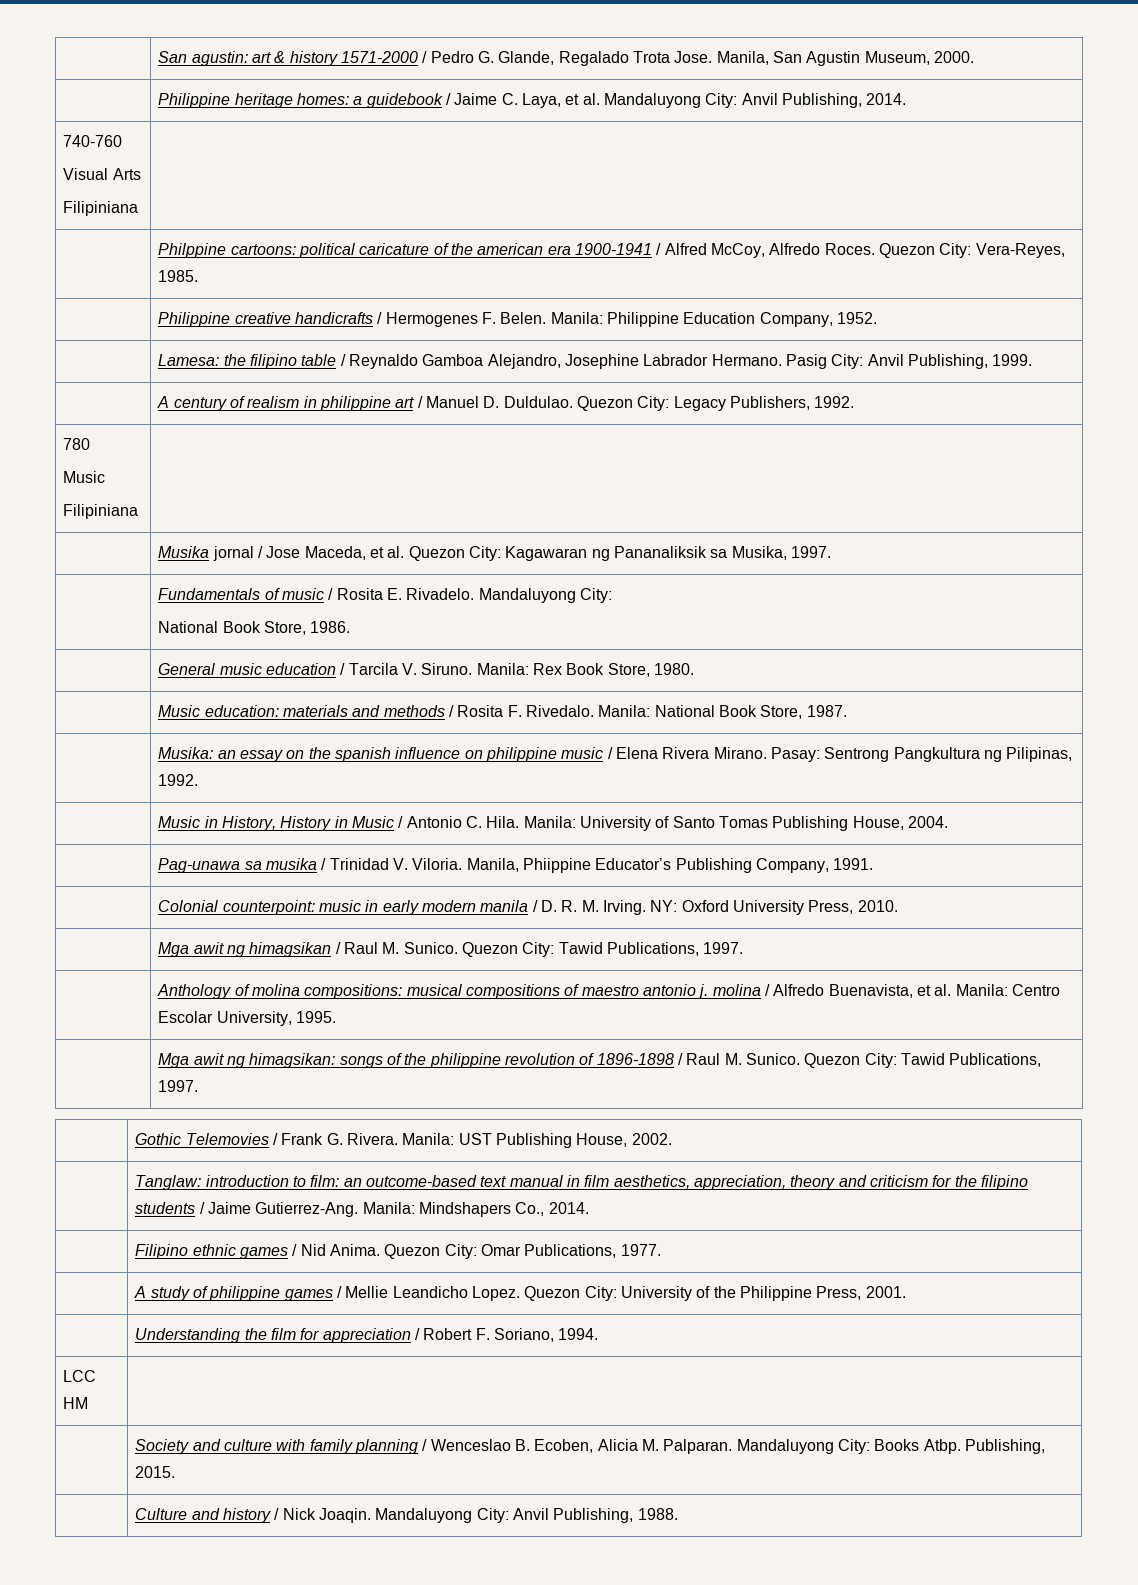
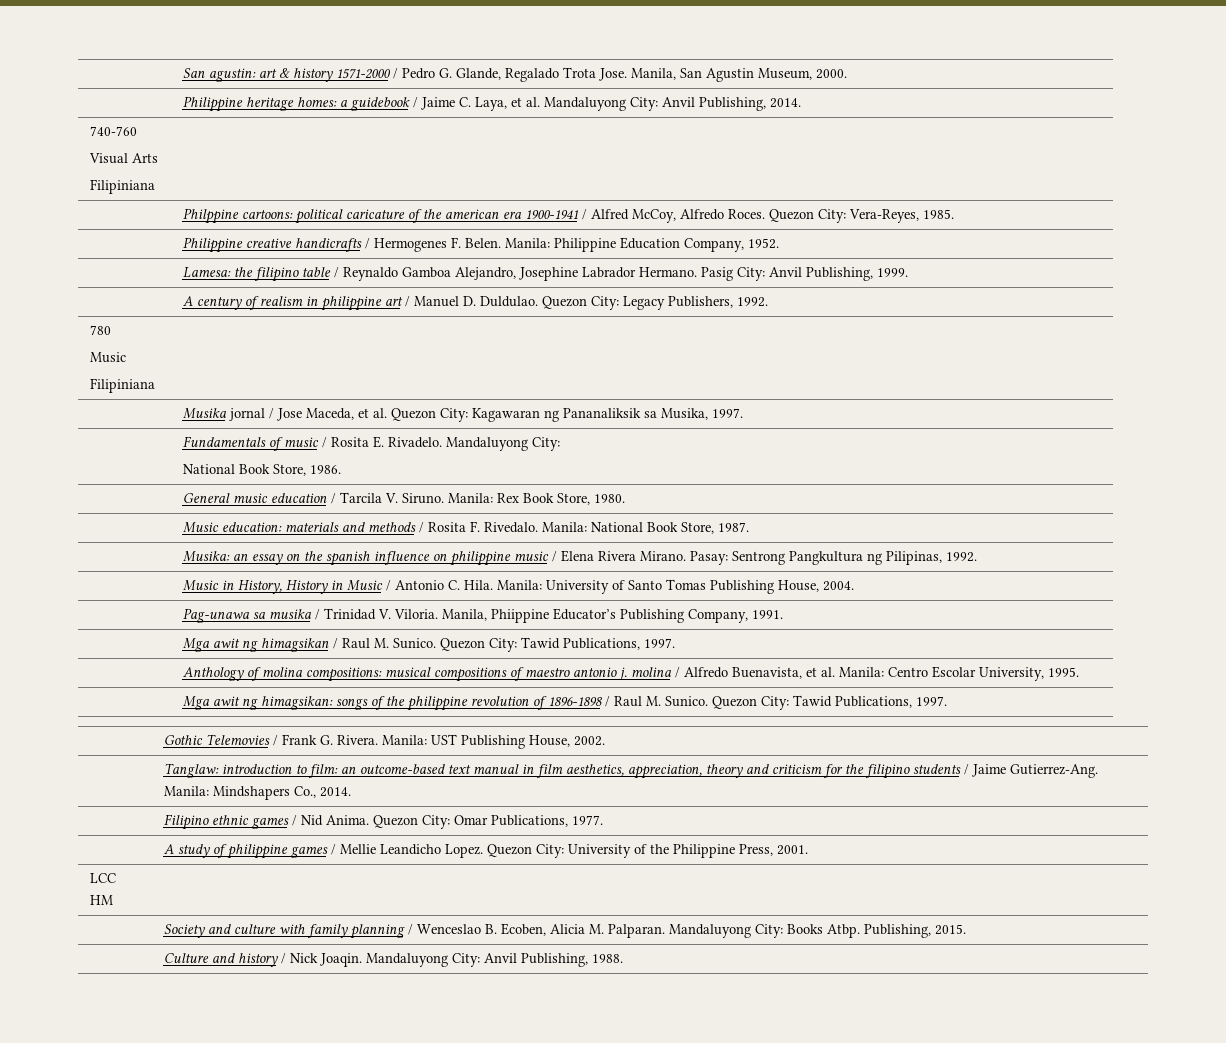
- | Colonial counterpoint: music in early modern manila / D. R. M. Irving. NY: Oxford University Press, 2010.
- | Understanding the film for appreciation / Robert F. Soriano, 1994.

